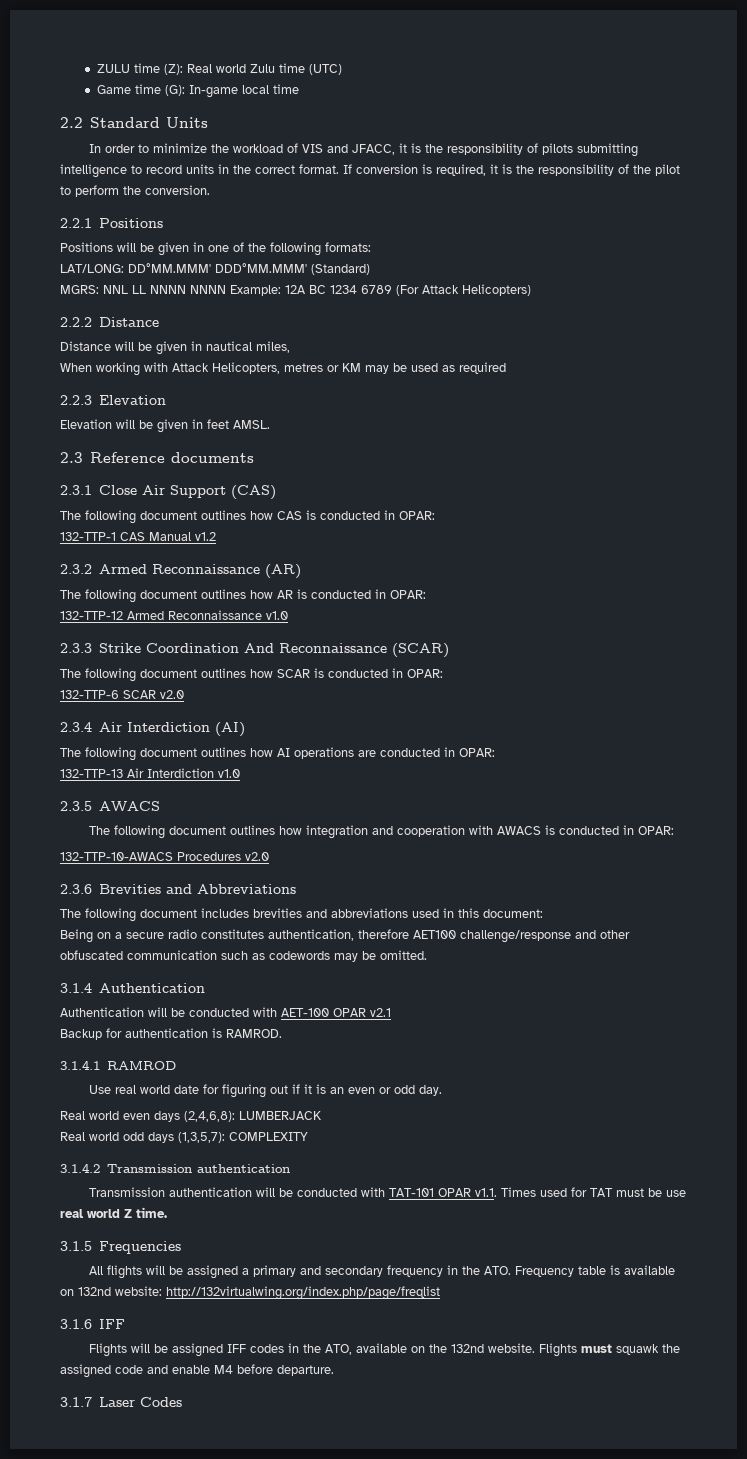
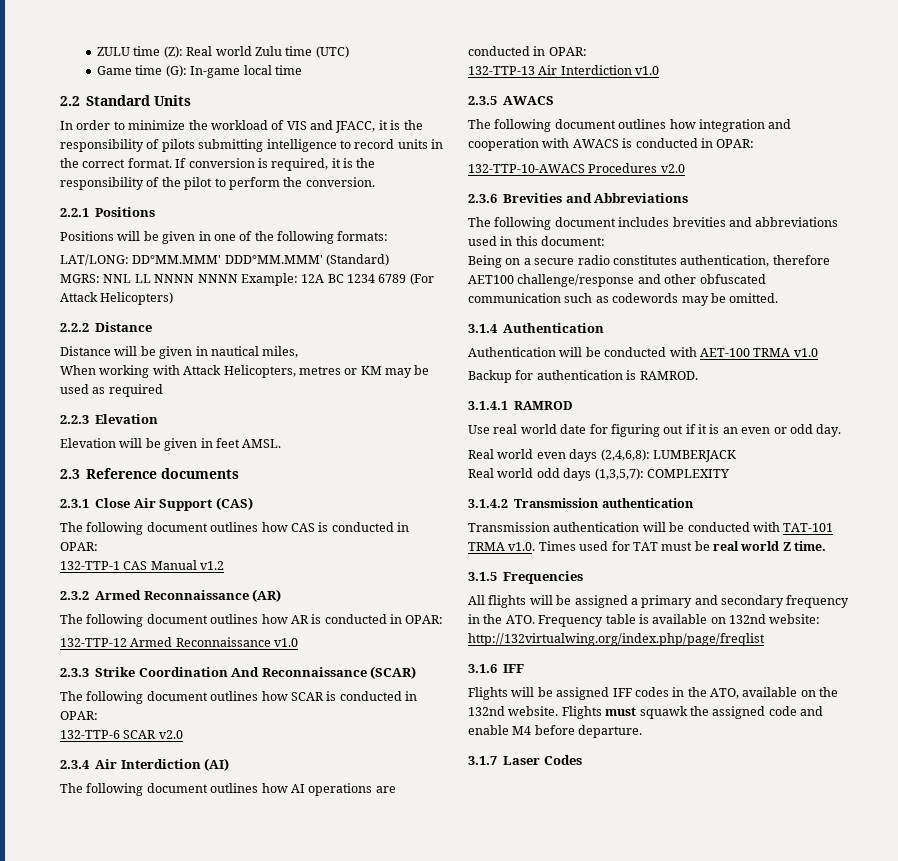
- Authentication will be conducted with AET-100 OPAR v2.1
+ Authentication will be conducted with AET-100 TRMA v1.0
- Transmission authentication will be conducted with TAT-101 OPAR v1.1. Times used for TAT must be use real world Z time.
+ Transmission authentication will be conducted with TAT-101 TRMA v1.0. Times used for TAT must be real world Z time.

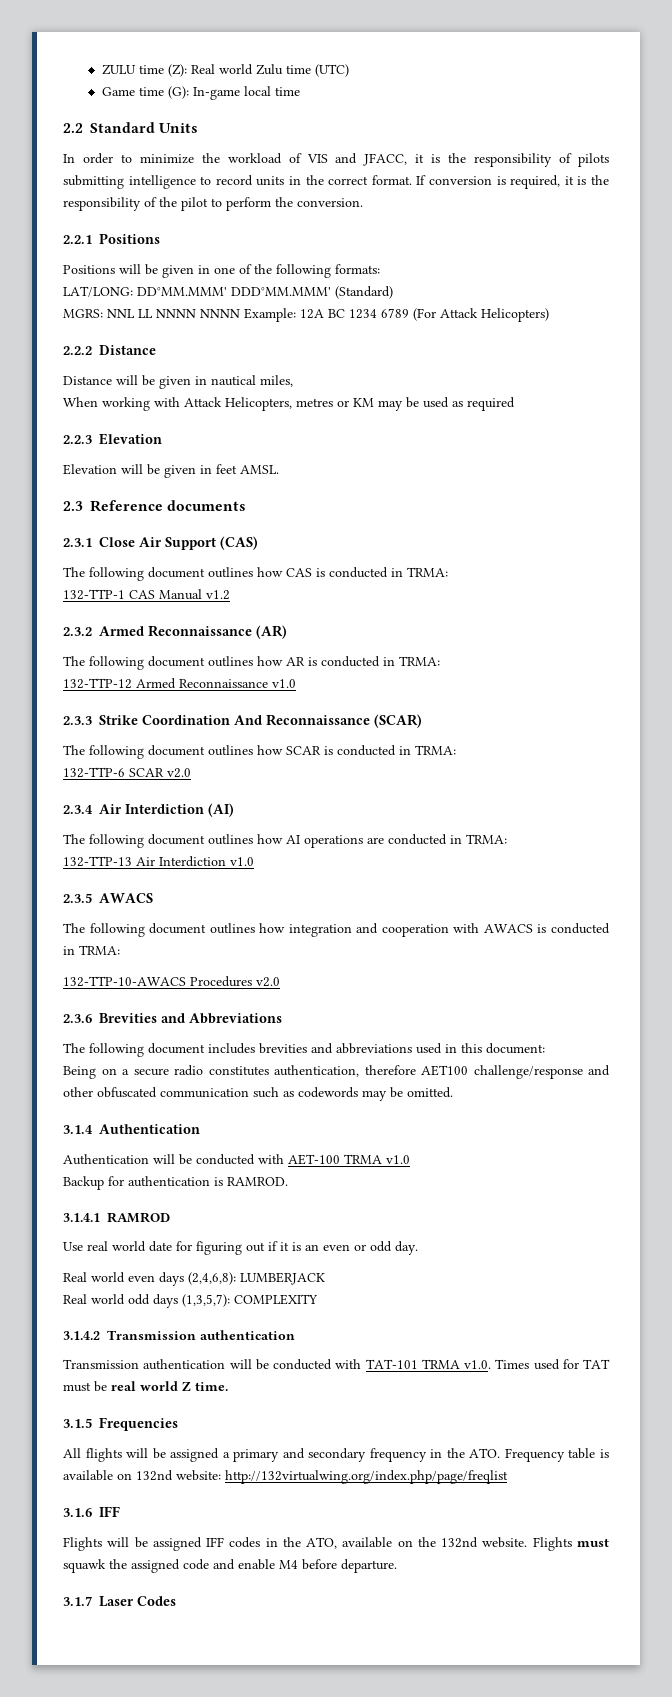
- The following document outlines how CAS is conducted in OPAR:
+ The following document outlines how CAS is conducted in TRMA:
- The following document outlines how AR is conducted in OPAR:
+ The following document outlines how AR is conducted in TRMA:
- The following document outlines how SCAR is conducted in OPAR:
+ The following document outlines how SCAR is conducted in TRMA:
- The following document outlines how AI operations are conducted in OPAR:
+ The following document outlines how AI operations are conducted in TRMA:
- The following document outlines how integration and cooperation with AWACS is conducted in OPAR:
+ The following document outlines how integration and cooperation with AWACS is conducted in TRMA:

